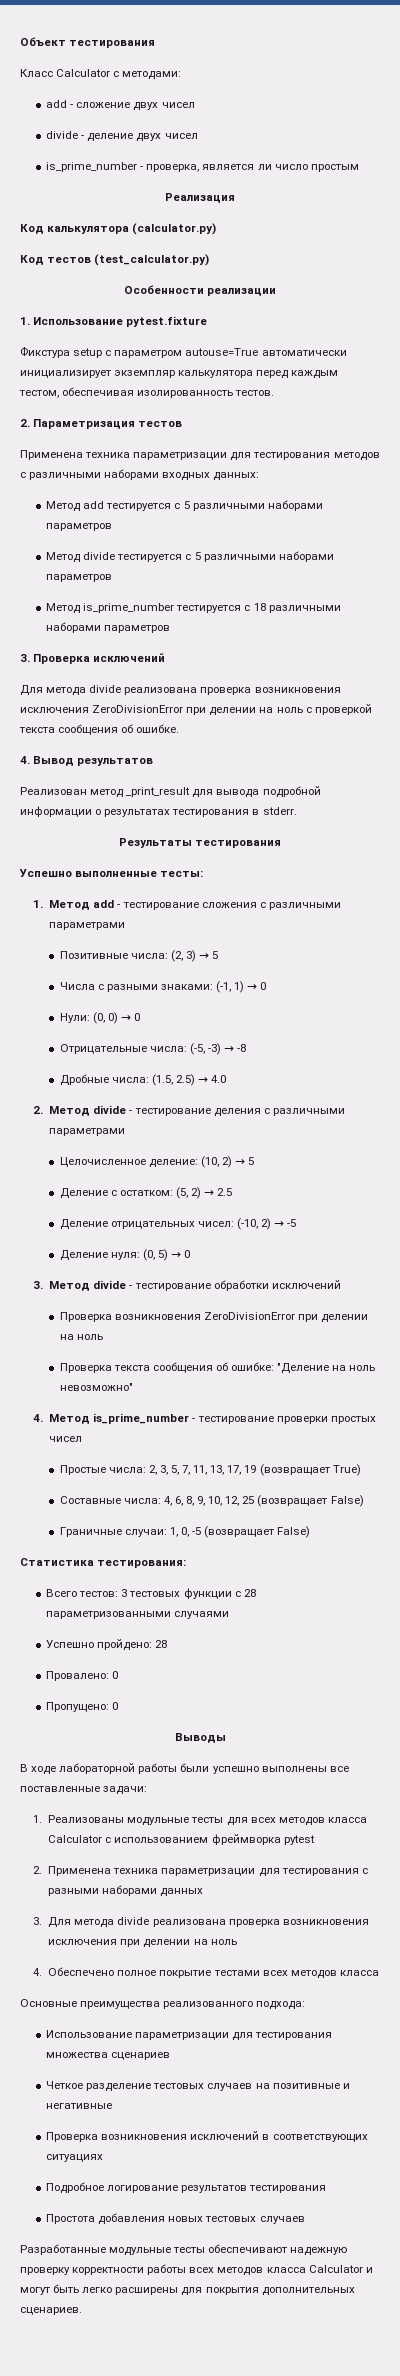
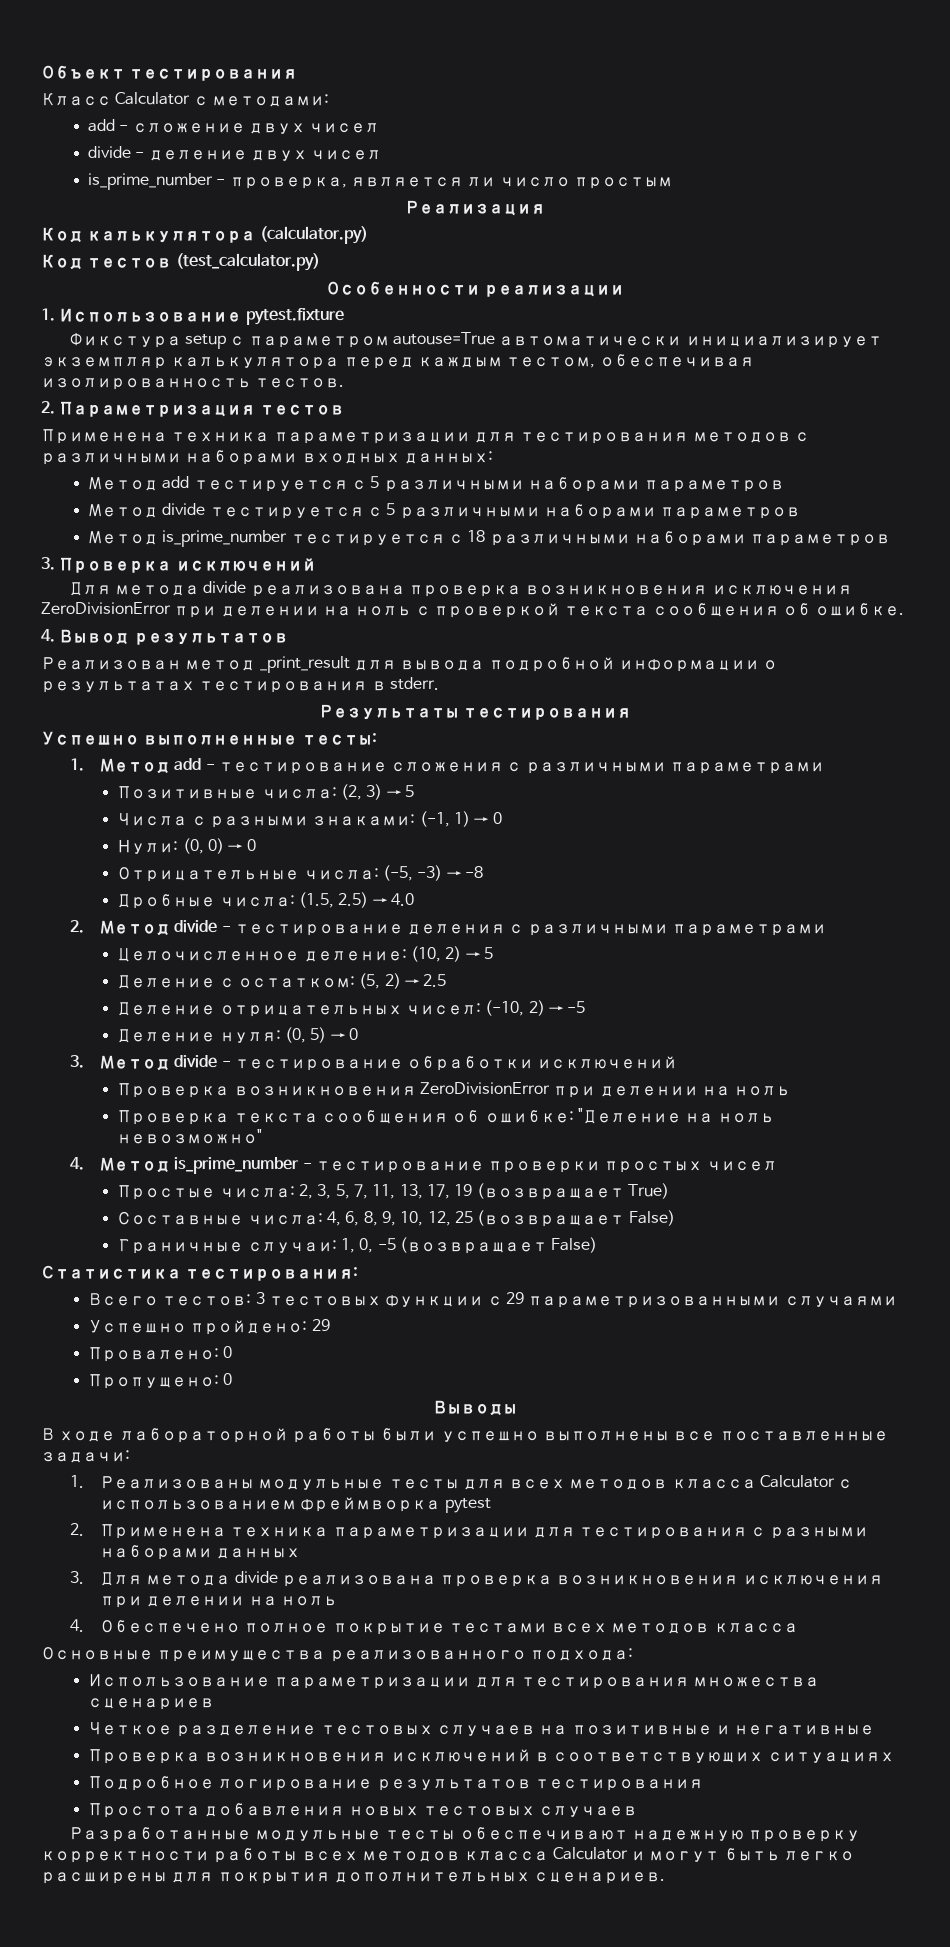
- Всего тестов: 3 тестовых функции с 28 параметризованными случаями
+ Всего тестов: 3 тестовых функции с 29 параметризованными случаями
- Успешно пройдено: 28
+ Успешно пройдено: 29

